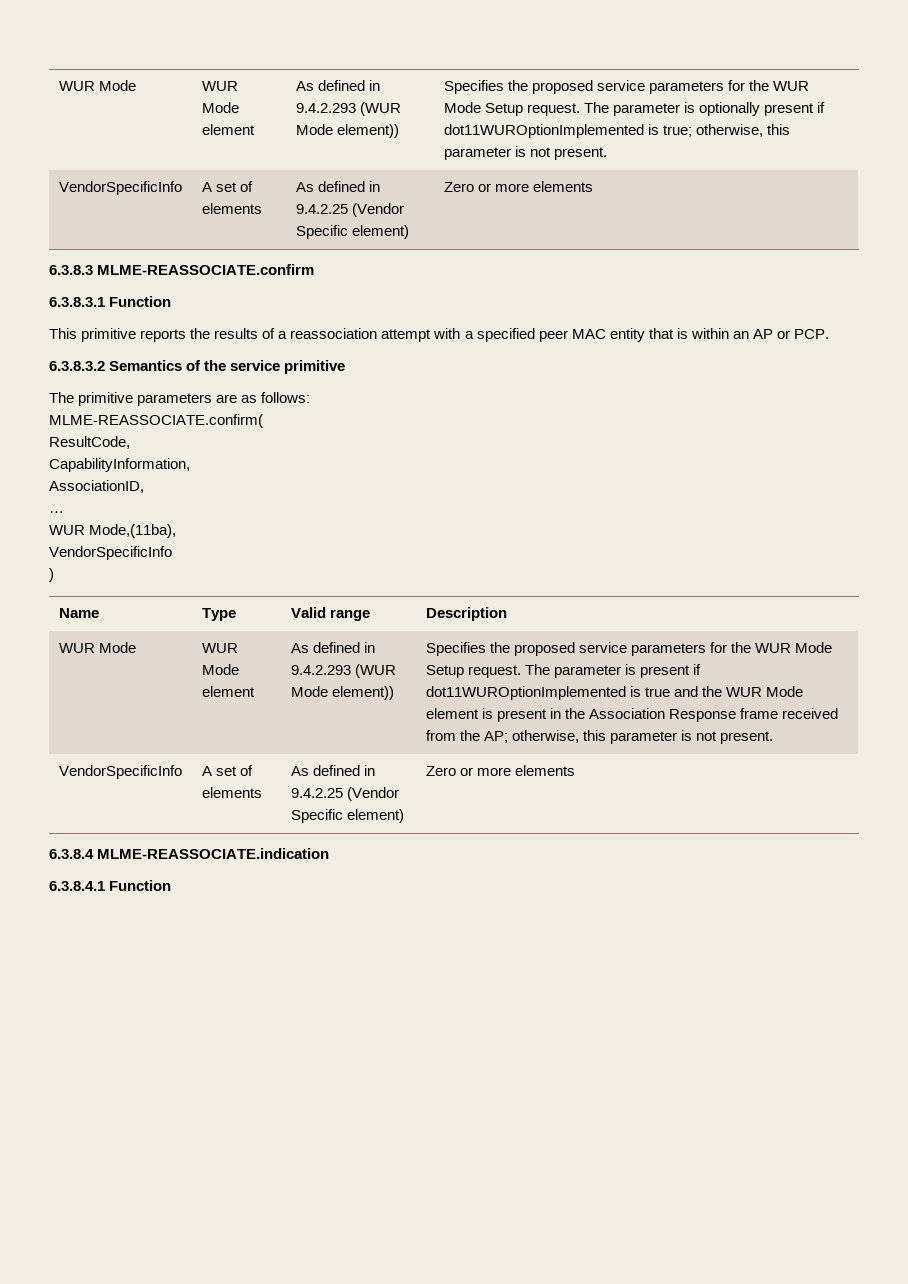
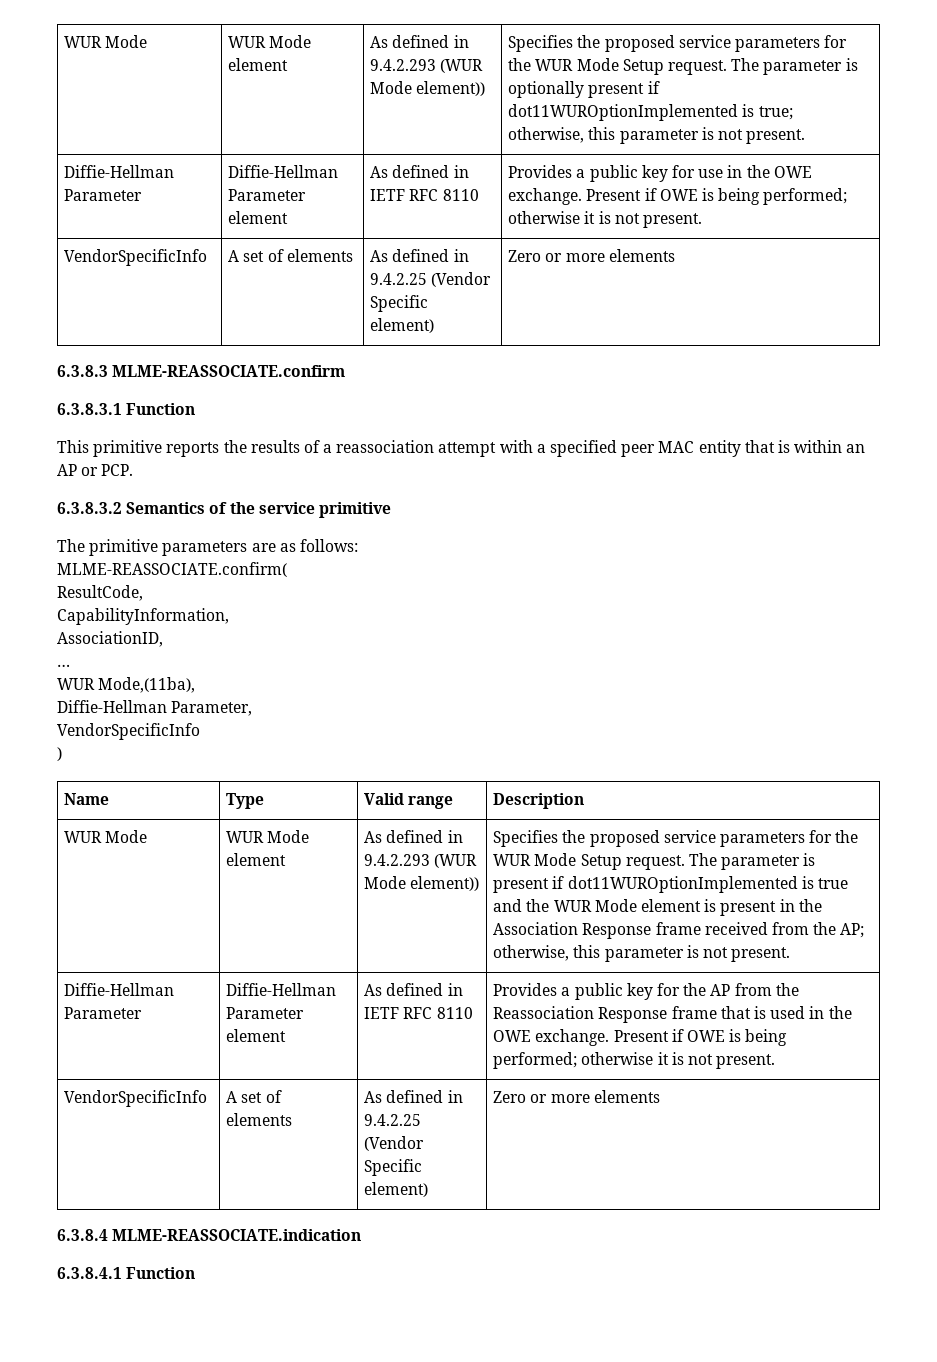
+ Diffie-Hellman Parameter | Diffie-Hellman Parameter element | As defined in IETF RFC 8110 | Provides a public key for use in the OWE exchange. Present if OWE is being performed; otherwise it is not present.
+ Diffie-Hellman Parameter,
+ Diffie-Hellman Parameter | Diffie-Hellman Parameter element | As defined in IETF RFC 8110 | Provides a public key for the AP from the Reassociation Response frame that is used in the OWE exchange. Present if OWE is being performed; otherwise it is not present.

